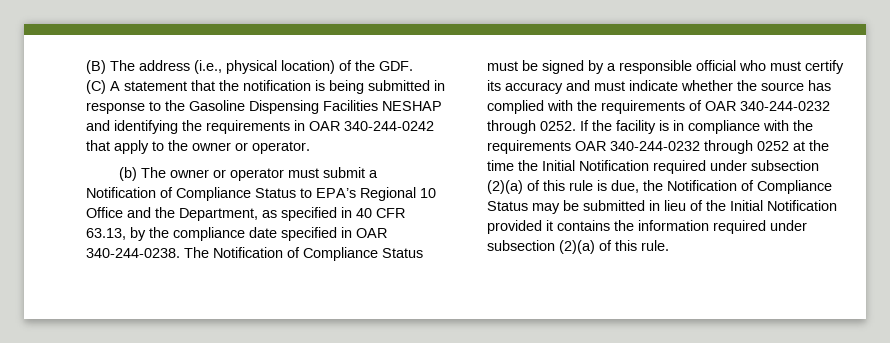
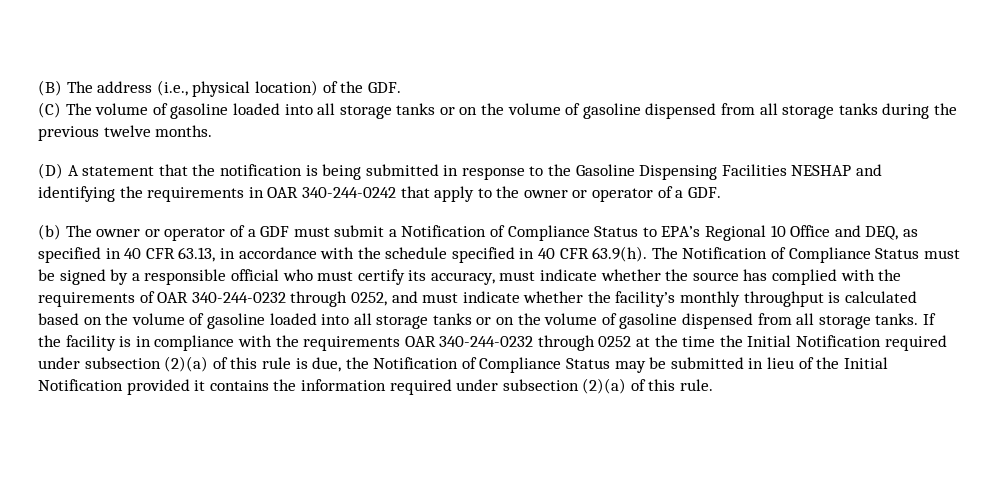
- (C) A statement that the notification is being submitted in response to the Gasoline Dispensing Facilities NESHAP and identifying the requirements in OAR 340-244-0242 that apply to the owner or operator.
+ (C) The volume of gasoline loaded into all storage tanks or on the volume of gasoline dispensed from all storage tanks during the previous twelve months.
+ (D) A statement that the notification is being submitted in response to the Gasoline Dispensing Facilities NESHAP and identifying the requirements in OAR 340-244-0242 that apply to the owner or operator of a GDF.
- (b) The owner or operator must submit a Notification of Compliance Status to EPA’s Regional 10 Office and the Department, as specified in 40 CFR 63.13, by the compliance date specified in OAR 340-244-0238. The Notification of Compliance Status must be signed by a responsible official who must certify its accuracy and must indicate whether the source has complied with the requirements of OAR 340-244-0232 through 0252.
+ (b) The owner or operator of a GDF must submit a Notification of Compliance Status to EPA’s Regional 10 Office and DEQ, as specified in 40 CFR 63.13, in accordance with the schedule specified in 40 CFR 63.9(h). The Notification of Compliance Status must be signed by a responsible official who must certify its accuracy, must indicate whether the source has complied with the requirements of OAR 340-244-0232 through 0252, and must indicate whether the facility’s monthly throughput is calculated based on the volume of gasoline loaded into all storage tanks or on the volume of gasoline dispensed from all storage tanks.

